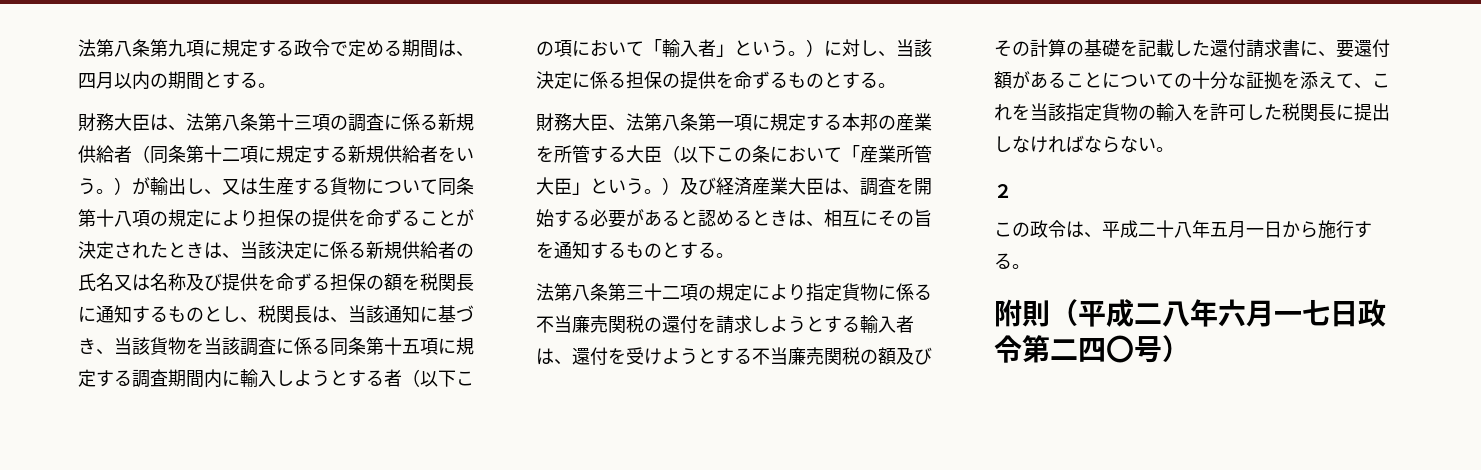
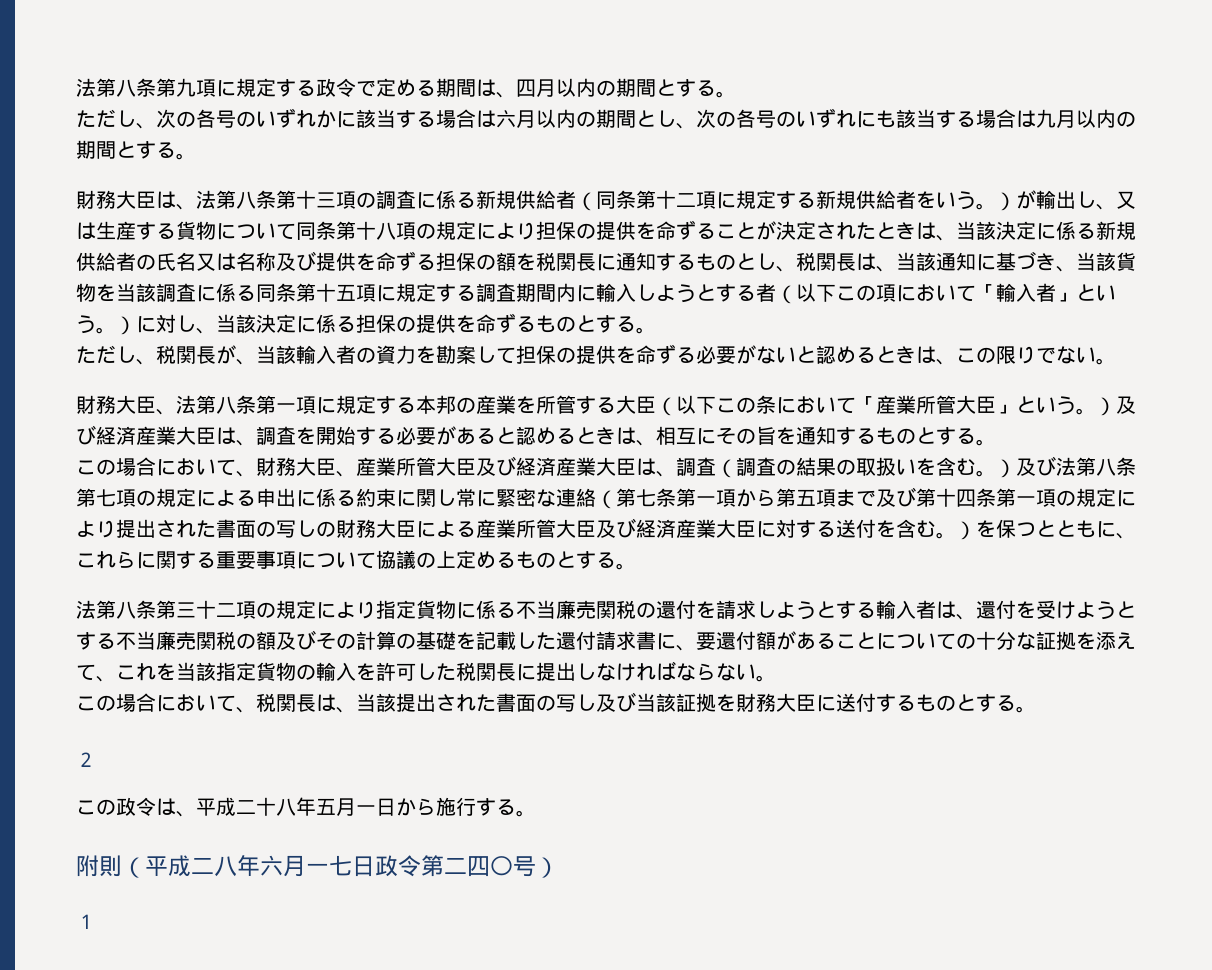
+ ただし、次の各号のいずれかに該当する場合は六月以内の期間とし、次の各号のいずれにも該当する場合は九月以内の期間とする。
+ ただし、税関長が、当該輸入者の資力を勘案して担保の提供を命ずる必要がないと認めるときは、この限りでない。
+ この場合において、財務大臣、産業所管大臣及び経済産業大臣は、調査（調査の結果の取扱いを含む。）及び法第八条第七項の規定による申出に係る約束に関し常に緊密な連絡（第七条第一項から第五項まで及び第十四条第一項の規定により提出された書面の写しの財務大臣による産業所管大臣及び経済産業大臣に対する送付を含む。）を保つとともに、これらに関する重要事項について協議の上定めるものとする。
+ この場合において、税関長は、当該提出された書面の写し及び当該証拠を財務大臣に送付するものとする。
+ １

